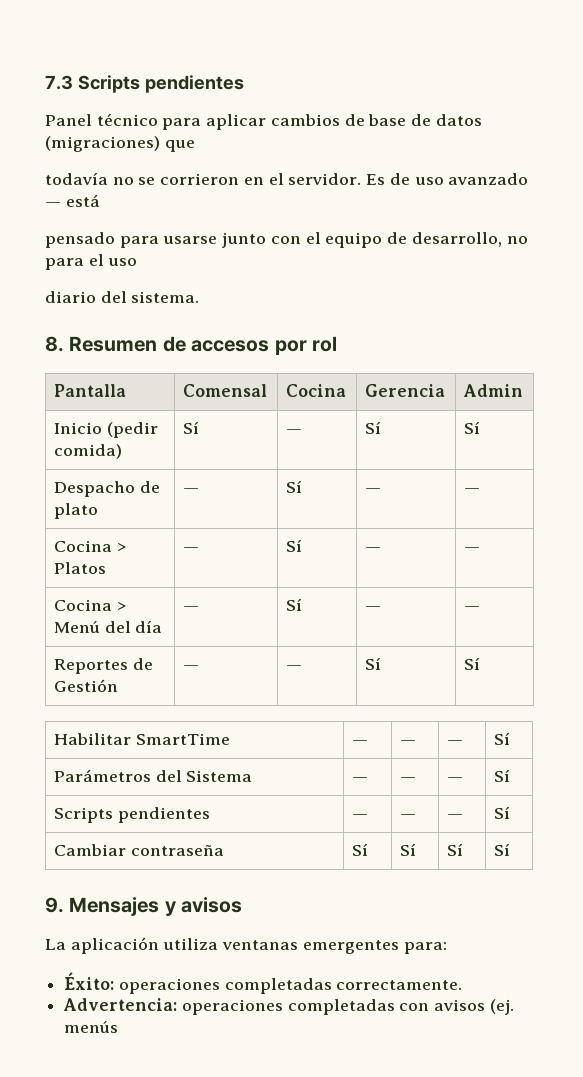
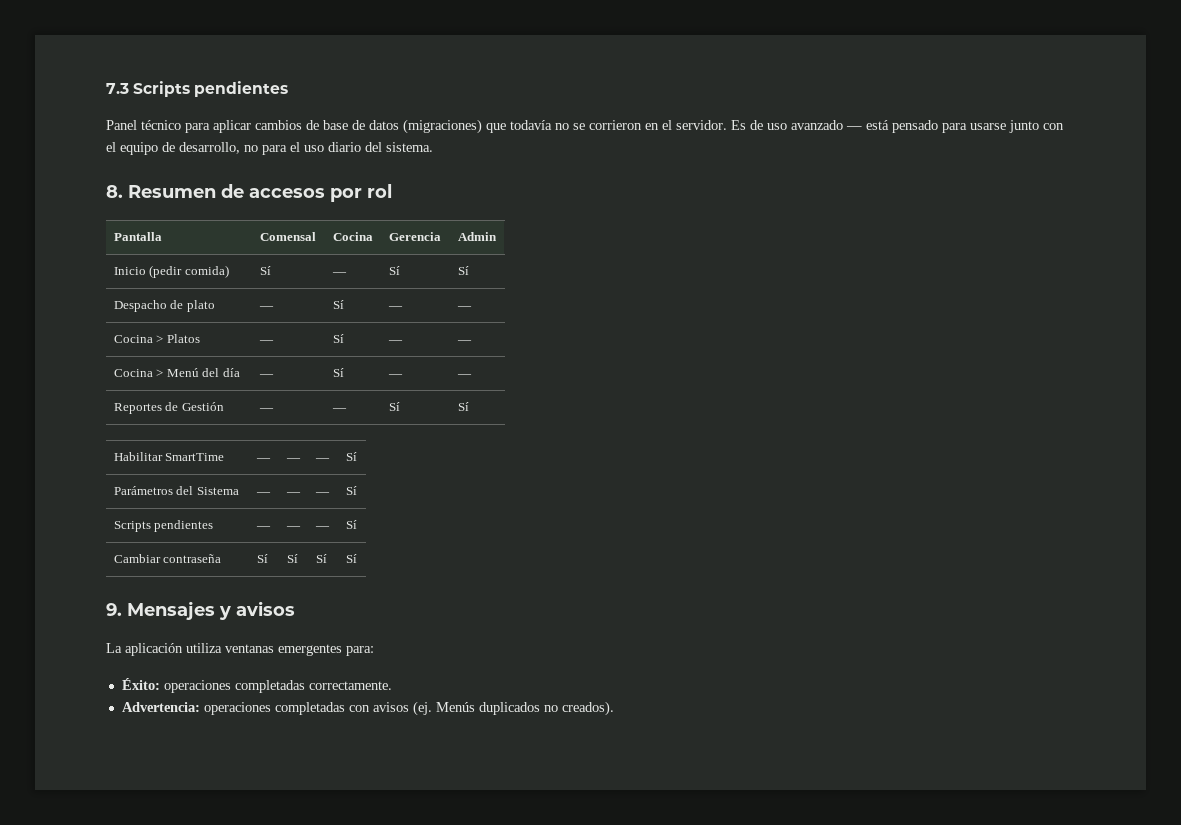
- Panel técnico para aplicar cambios de base de datos (migraciones) que
- todavía no se corrieron en el servidor.
+ Panel técnico para aplicar cambios de base de datos (migraciones) que todavía no se corrieron en el servidor.
- Es de uso avanzado — está
- pensado para usarse junto con el equipo de desarrollo, no para el uso
- diario del sistema.
+ Es de uso avanzado — está pensado para usarse junto con el equipo de desarrollo, no para el uso diario del sistema.
- Advertencia: operaciones completadas con avisos (ej. menús
+ Advertencia: operaciones completadas con avisos (ej. Menús duplicados no creados).

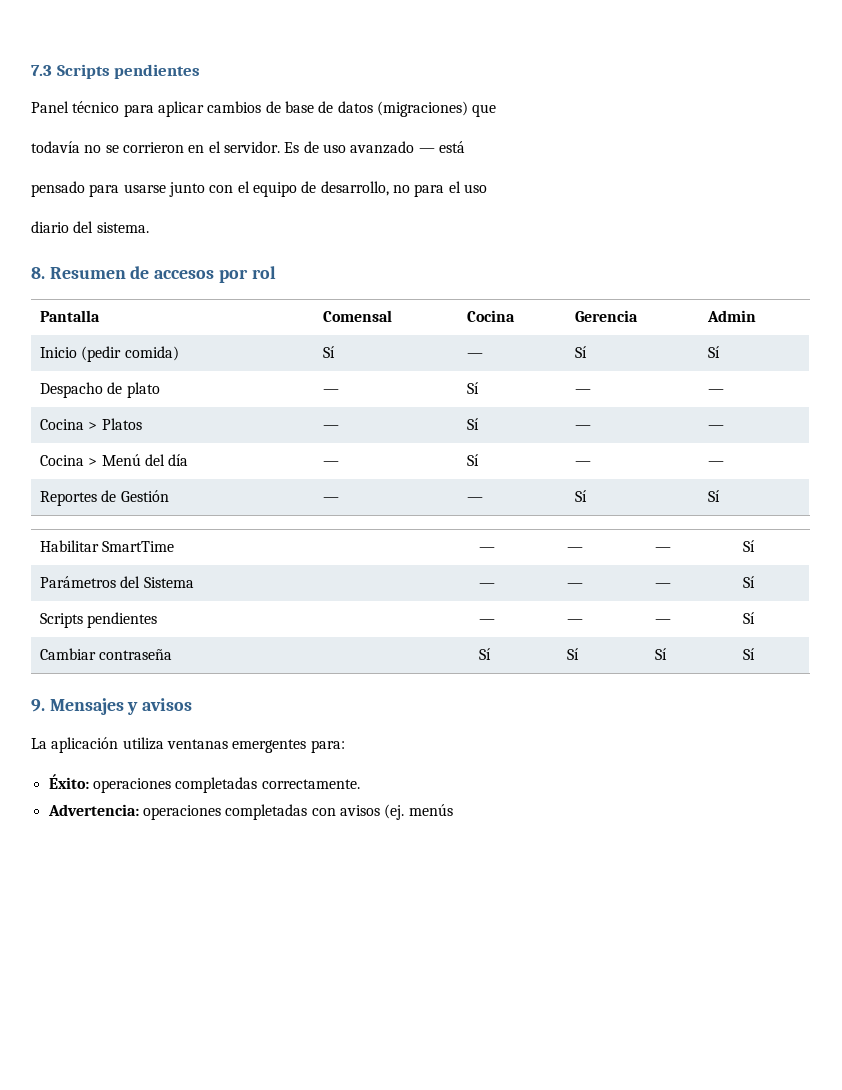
- Panel técnico para aplicar cambios de base de datos (migraciones) que todavía no se corrieron en el servidor.
+ Panel técnico para aplicar cambios de base de datos (migraciones) que
+ todavía no se corrieron en el servidor.
- Es de uso avanzado — está pensado para usarse junto con el equipo de desarrollo, no para el uso diario del sistema.
+ Es de uso avanzado — está
+ pensado para usarse junto con el equipo de desarrollo, no para el uso
+ diario del sistema.
- Advertencia: operaciones completadas con avisos (ej. Menús duplicados no creados).
+ Advertencia: operaciones completadas con avisos (ej. menús

